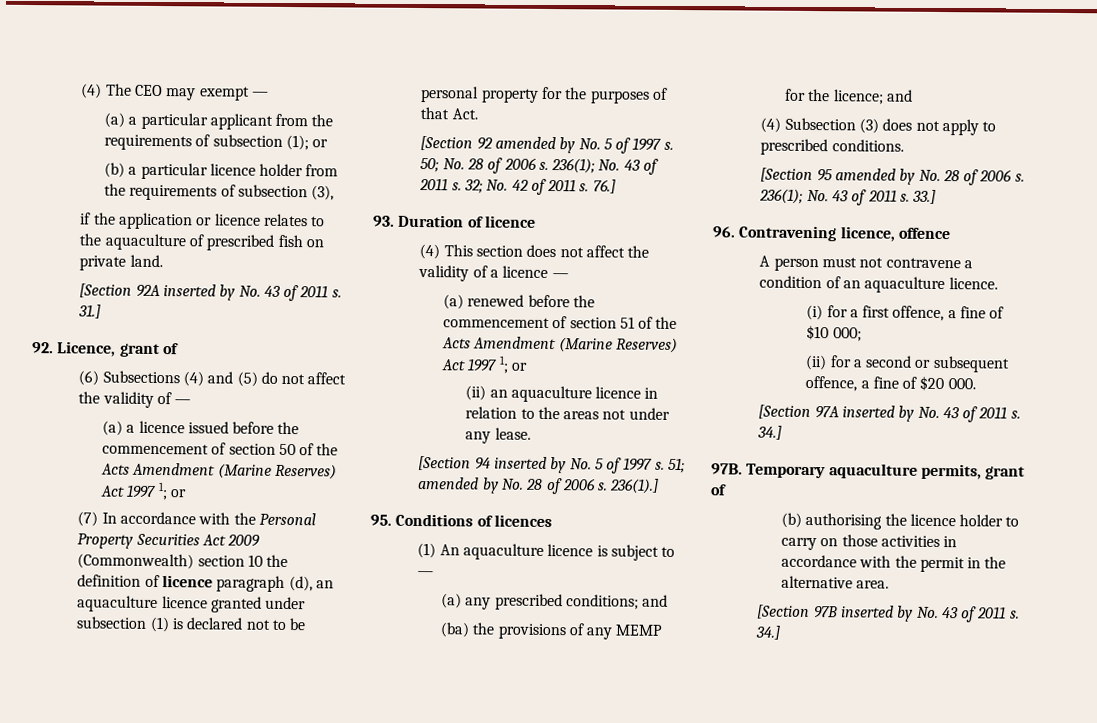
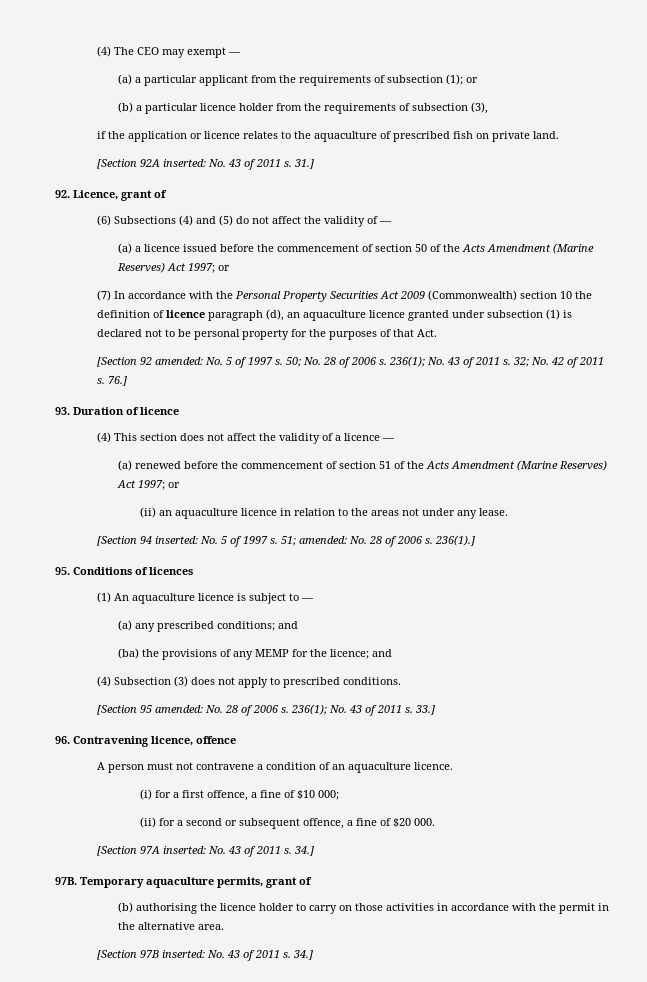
- [Section 92A inserted by No. 43 of 2011 s.
+ [Section 92A inserted: No. 43 of 2011 s.
- (a) a licence issued before the commencement of section 50 of the Acts Amendment (Marine Reserves) Act 1997 1; or
+ (a) a licence issued before the commencement of section 50 of the Acts Amendment (Marine Reserves) Act 1997; or
- [Section 92 amended by No. 5 of 1997 s.
+ [Section 92 amended: No. 5 of 1997 s.
- (a) renewed before the commencement of section 51 of the Acts Amendment (Marine Reserves) Act 1997 1; or
+ (a) renewed before the commencement of section 51 of the Acts Amendment (Marine Reserves) Act 1997; or
- [Section 94 inserted by No. 5 of 1997 s.
+ [Section 94 inserted: No. 5 of 1997 s.
- 51; amended by No. 28 of 2006 s.
+ 51; amended: No. 28 of 2006 s.
- [Section 95 amended by No. 28 of 2006 s.
+ [Section 95 amended: No. 28 of 2006 s.
- [Section 97A inserted by No. 43 of 2011 s.
+ [Section 97A inserted: No. 43 of 2011 s.
- [Section 97B inserted by No. 43 of 2011 s.
+ [Section 97B inserted: No. 43 of 2011 s.

